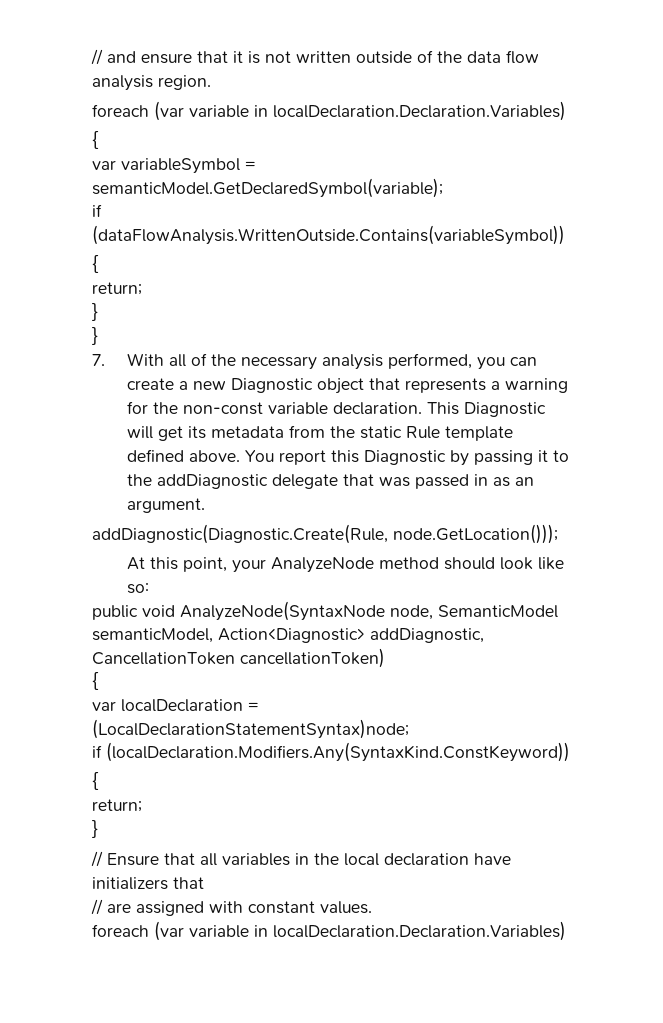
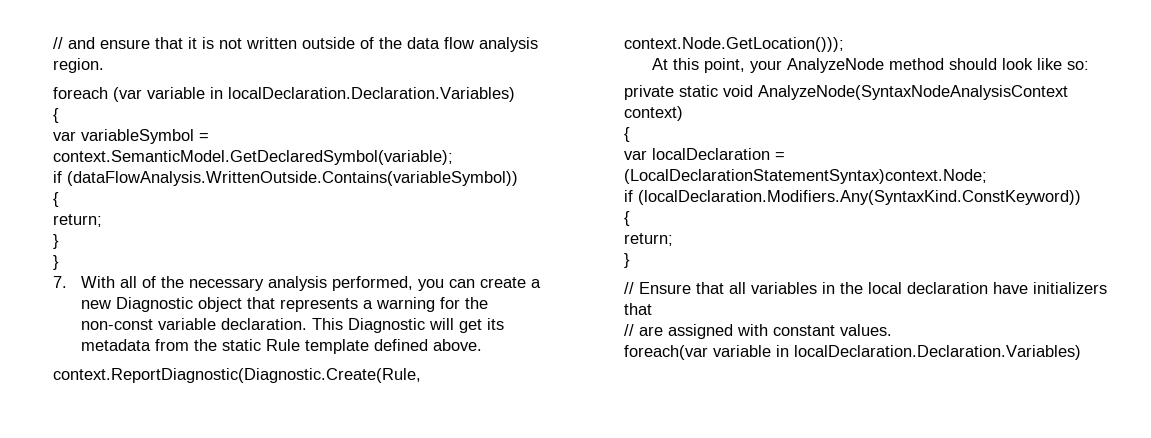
- var variableSymbol = semanticModel.GetDeclaredSymbol(variable);
+ var variableSymbol = context.SemanticModel.GetDeclaredSymbol(variable);
- This Diagnostic will get its metadata from the static Rule template defined above. You report this Diagnostic by passing it to the addDiagnostic delegate that was passed in as an argument.
- addDiagnostic(Diagnostic.Create(Rule, node.GetLocation()));
+ This Diagnostic will get its metadata from the static Rule template defined above.
+ context.ReportDiagnostic(Diagnostic.Create(Rule, context.Node.GetLocation()));
- public void AnalyzeNode(SyntaxNode node, SemanticModel semanticModel, Action<Diagnostic> addDiagnostic, CancellationToken cancellationToken)
+ private static void AnalyzeNode(SyntaxNodeAnalysisContext context)
- var localDeclaration = (LocalDeclarationStatementSyntax)node;
+ var localDeclaration = (LocalDeclarationStatementSyntax)context.Node;
  // are assigned with constant values.
- foreach (var variable in localDeclaration.Declaration.Variables)
+ foreach(var variable in localDeclaration.Declaration.Variables)

